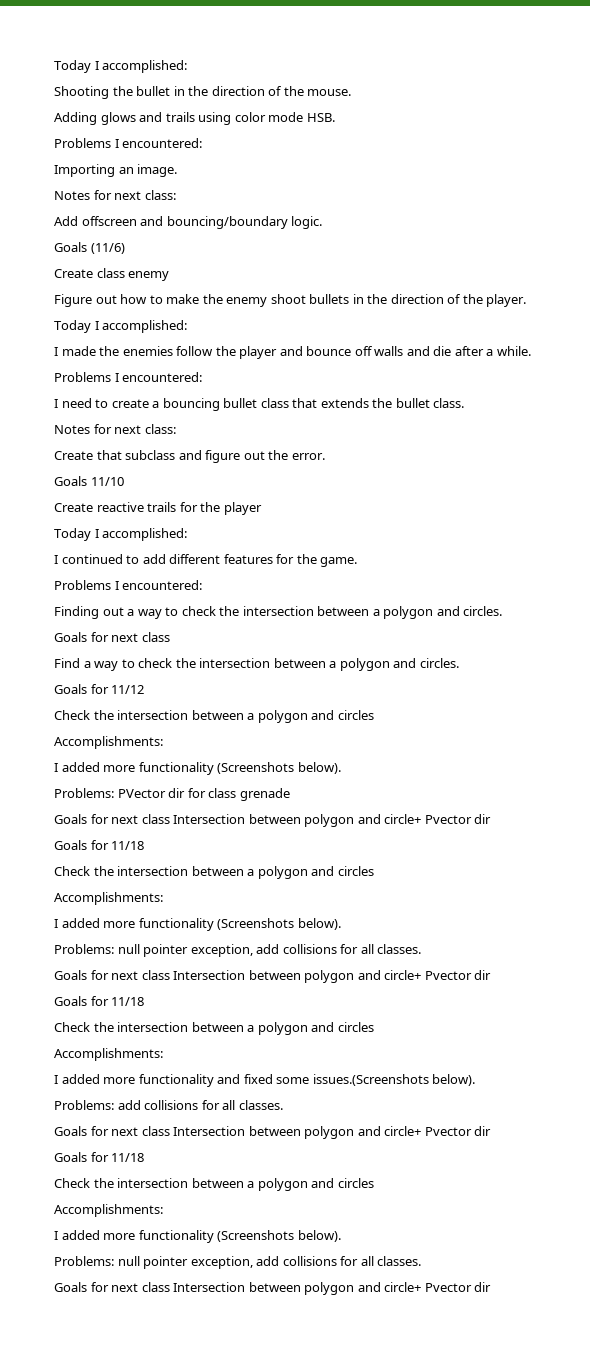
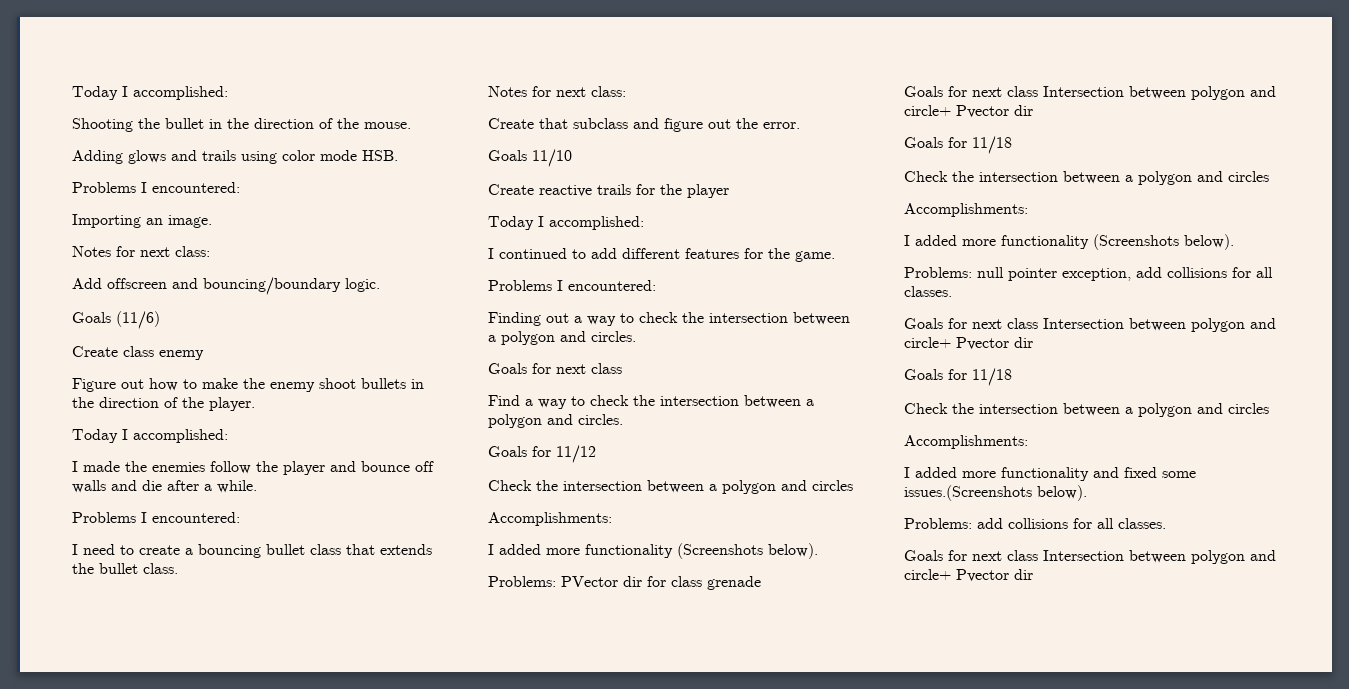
  Problems: add collisions for all classes.
- Goals for next class Intersection between polygon and circle+ Pvector dir
- Goals for 11/18
- Check the intersection between a polygon and circles
- Accomplishments:
- I added more functionality (Screenshots below).
- Problems: null pointer exception, add collisions for all classes.

